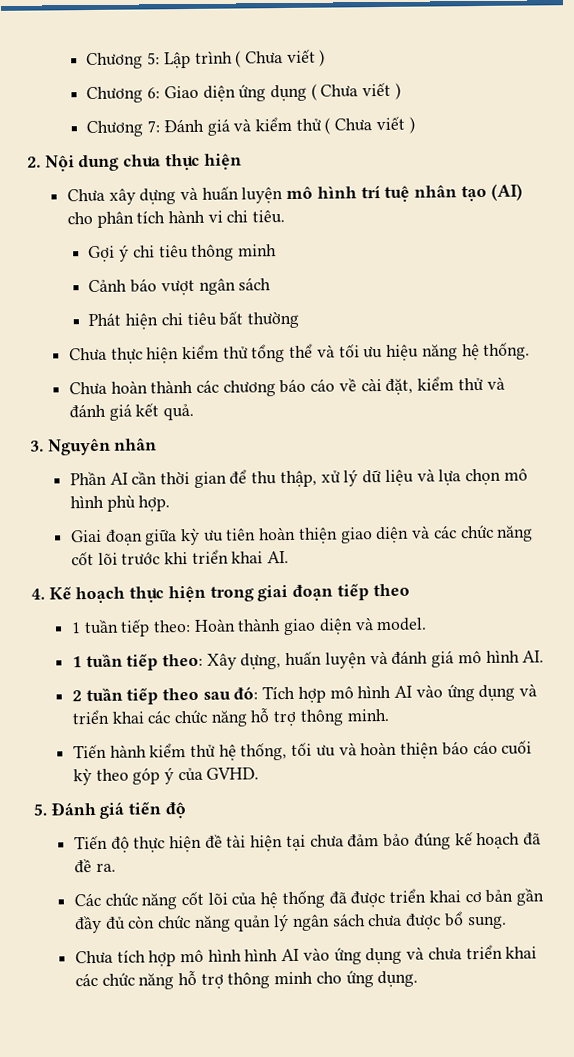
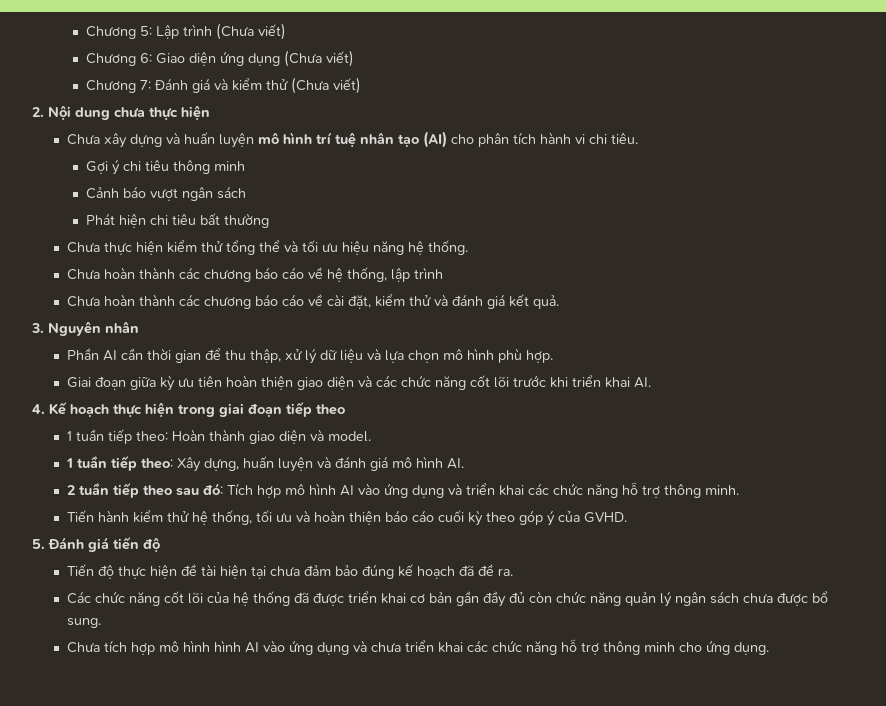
- Chương 5: Lập trình ( Chưa viết )
+ Chương 5: Lập trình (Chưa viết)
- Chương 6: Giao diện ứng dụng ( Chưa viết )
+ Chương 6: Giao diện ứng dụng (Chưa viết)
- Chương 7: Đánh giá và kiểm thử ( Chưa viết )
+ Chương 7: Đánh giá và kiểm thử (Chưa viết)
+ Chưa hoàn thành các chương báo cáo về hệ thống, lập trình

